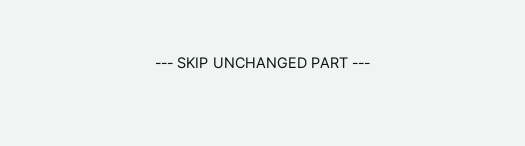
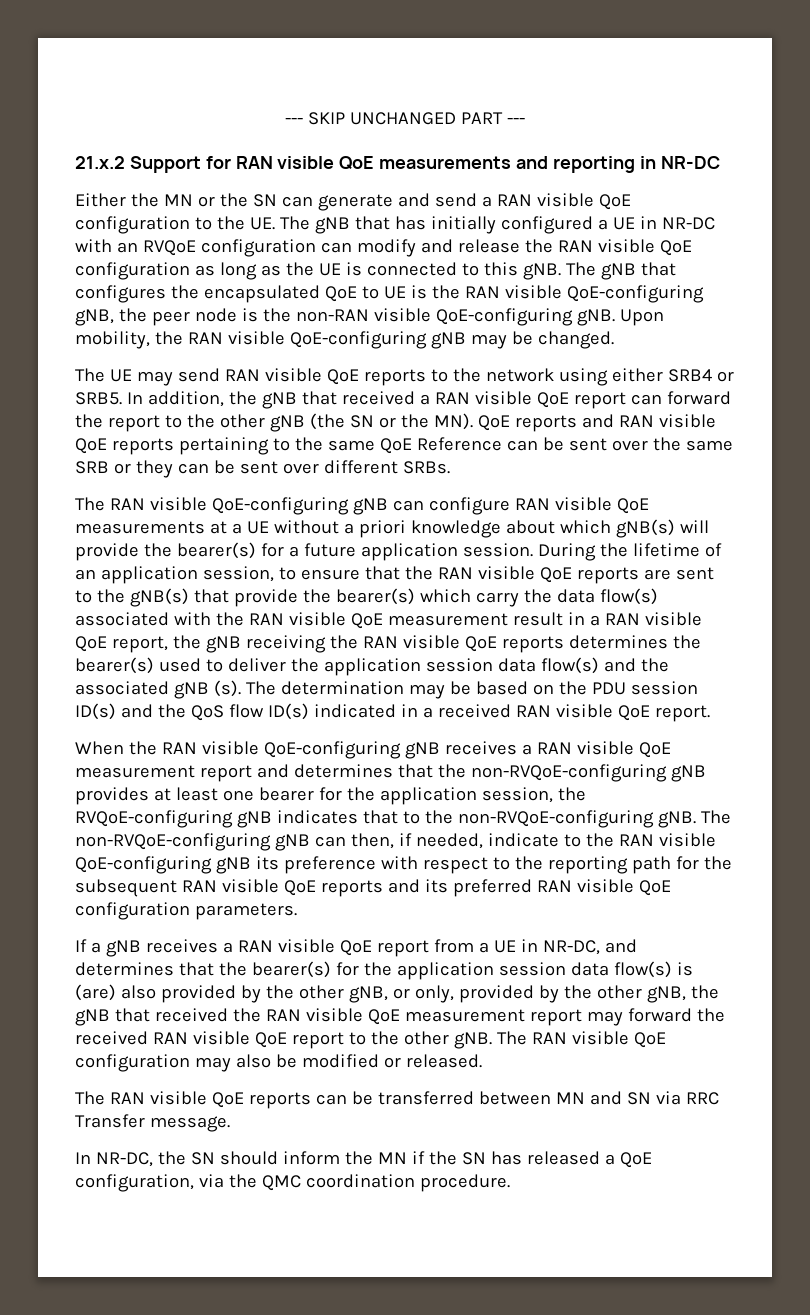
+ 21.x.2 Support for RAN visible QoE measurements and reporting in NR-DC
+ Either the MN or the SN can generate and send a RAN visible QoE configuration to the UE. The gNB that has initially configured a UE in NR-DC with an RVQoE configuration can modify and release the RAN visible QoE configuration as long as the UE is connected to this gNB. The gNB that configures the encapsulated QoE to UE is the RAN visible QoE-configuring gNB, the peer node is the non-RAN visible QoE-configuring gNB. Upon mobility, the RAN visible QoE-configuring gNB may be changed.
+ The UE may send RAN visible QoE reports to the network using either SRB4 or SRB5. In addition, the gNB that received a RAN visible QoE report can forward the report to the other gNB (the SN or the MN). QoE reports and RAN visible QoE reports pertaining to the same QoE Reference can be sent over the same SRB or they can be sent over different SRBs.
+ The RAN visible QoE-configuring gNB can configure RAN visible QoE measurements at a UE without a priori knowledge about which gNB(s) will provide the bearer(s) for a future application session. During the lifetime of an application session, to ensure that the RAN visible QoE reports are sent to the gNB(s) that provide the bearer(s) which carry the data flow(s) associated with the RAN visible QoE measurement result in a RAN visible QoE report, the gNB receiving the RAN visible QoE reports determines the bearer(s) used to deliver the application session data flow(s) and the associated gNB (s). The determination may be based on the PDU session ID(s) and the QoS flow ID(s) indicated in a received RAN visible QoE report.
+ When the RAN visible QoE-configuring gNB receives a RAN visible QoE measurement report and determines that the non-RVQoE-configuring gNB provides at least one bearer for the application session, the RVQoE-configuring gNB indicates that to the non-RVQoE-configuring gNB. The non-RVQoE-configuring gNB can then, if needed, indicate to the RAN visible QoE-configuring gNB its preference with respect to the reporting path for the subsequent RAN visible QoE reports and its preferred RAN visible QoE configuration parameters.
+ If a gNB receives a RAN visible QoE report from a UE in NR-DC, and determines that the bearer(s) for the application session data flow(s) is (are) also provided by the other gNB, or only, provided by the other gNB, the gNB that received the RAN visible QoE measurement report may forward the received RAN visible QoE report to the other gNB. The RAN visible QoE configuration may also be modified or released.
+ The RAN visible QoE reports can be transferred between MN and SN via RRC Transfer message.
+ In NR-DC, the SN should inform the MN if the SN has released a QoE configuration, via the QMC coordination procedure.

